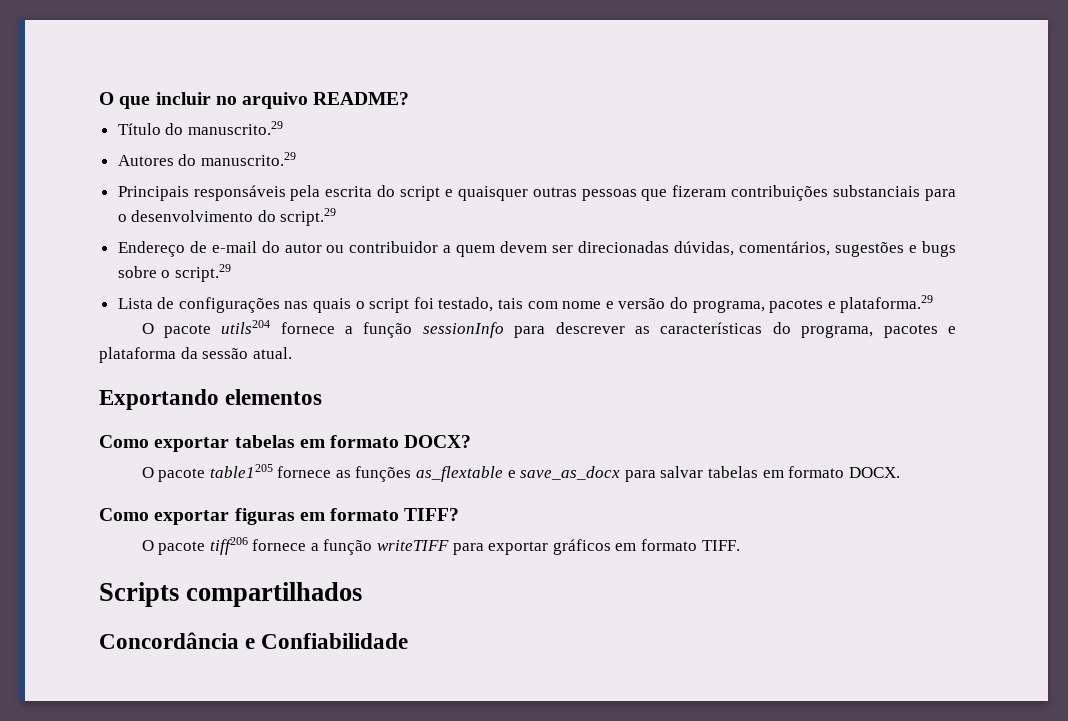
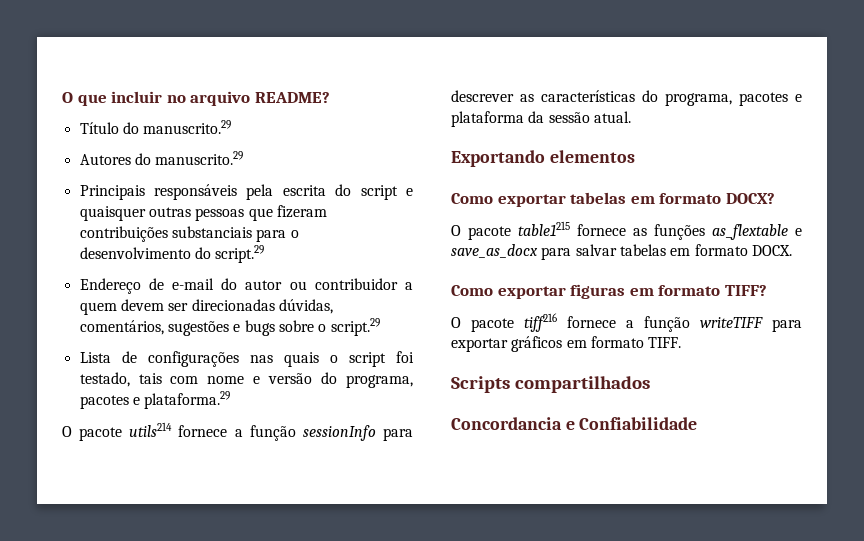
- O pacote utils204 fornece a função sessionInfo para descrever as características do programa, pacotes e plataforma da sessão atual.
+ O pacote utils214 fornece a função sessionInfo para descrever as características do programa, pacotes e plataforma da sessão atual.
- O pacote table1205 fornece as funções as_flextable e save_as_docx para salvar tabelas em formato DOCX.
+ O pacote table1215 fornece as funções as_flextable e save_as_docx para salvar tabelas em formato DOCX.
- O pacote tiff206 fornece a função writeTIFF para exportar gráficos em formato TIFF.
+ O pacote tiff216 fornece a função writeTIFF para exportar gráficos em formato TIFF.
- Concordância e Confiabilidade
+ Concordancia e Confiabilidade

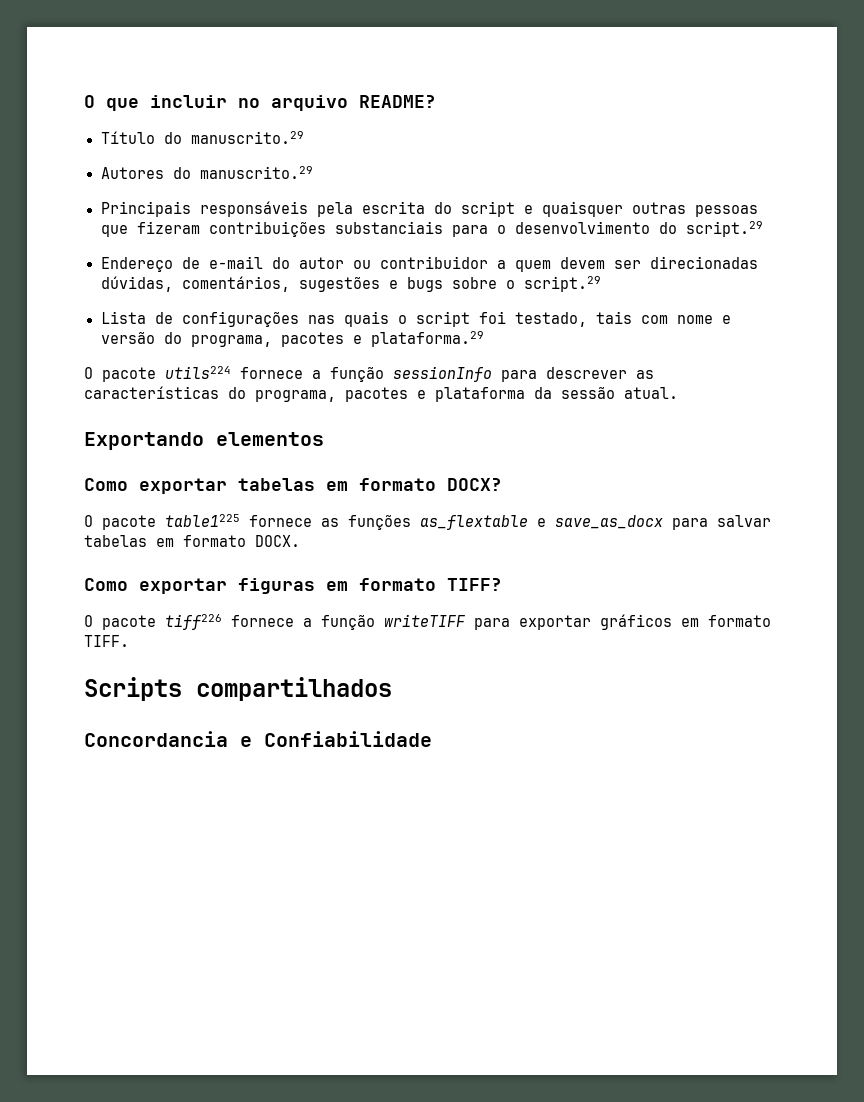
- O pacote utils214 fornece a função sessionInfo para descrever as características do programa, pacotes e plataforma da sessão atual.
+ O pacote utils224 fornece a função sessionInfo para descrever as características do programa, pacotes e plataforma da sessão atual.
- O pacote table1215 fornece as funções as_flextable e save_as_docx para salvar tabelas em formato DOCX.
+ O pacote table1225 fornece as funções as_flextable e save_as_docx para salvar tabelas em formato DOCX.
- O pacote tiff216 fornece a função writeTIFF para exportar gráficos em formato TIFF.
+ O pacote tiff226 fornece a função writeTIFF para exportar gráficos em formato TIFF.

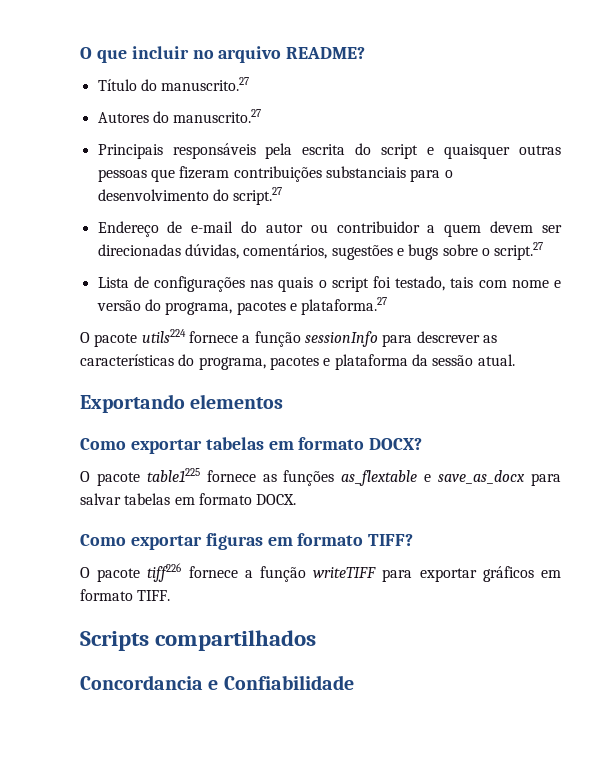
- Título do manuscrito.29
+ Título do manuscrito.27
- Autores do manuscrito.29
+ Autores do manuscrito.27
- Principais responsáveis pela escrita do script e quaisquer outras pessoas que fizeram contribuições substanciais para o desenvolvimento do script.29
+ Principais responsáveis pela escrita do script e quaisquer outras pessoas que fizeram contribuições substanciais para o desenvolvimento do script.27
- Endereço de e-mail do autor ou contribuidor a quem devem ser direcionadas dúvidas, comentários, sugestões e bugs sobre o script.29
+ Endereço de e-mail do autor ou contribuidor a quem devem ser direcionadas dúvidas, comentários, sugestões e bugs sobre o script.27
- Lista de configurações nas quais o script foi testado, tais com nome e versão do programa, pacotes e plataforma.29
+ Lista de configurações nas quais o script foi testado, tais com nome e versão do programa, pacotes e plataforma.27

